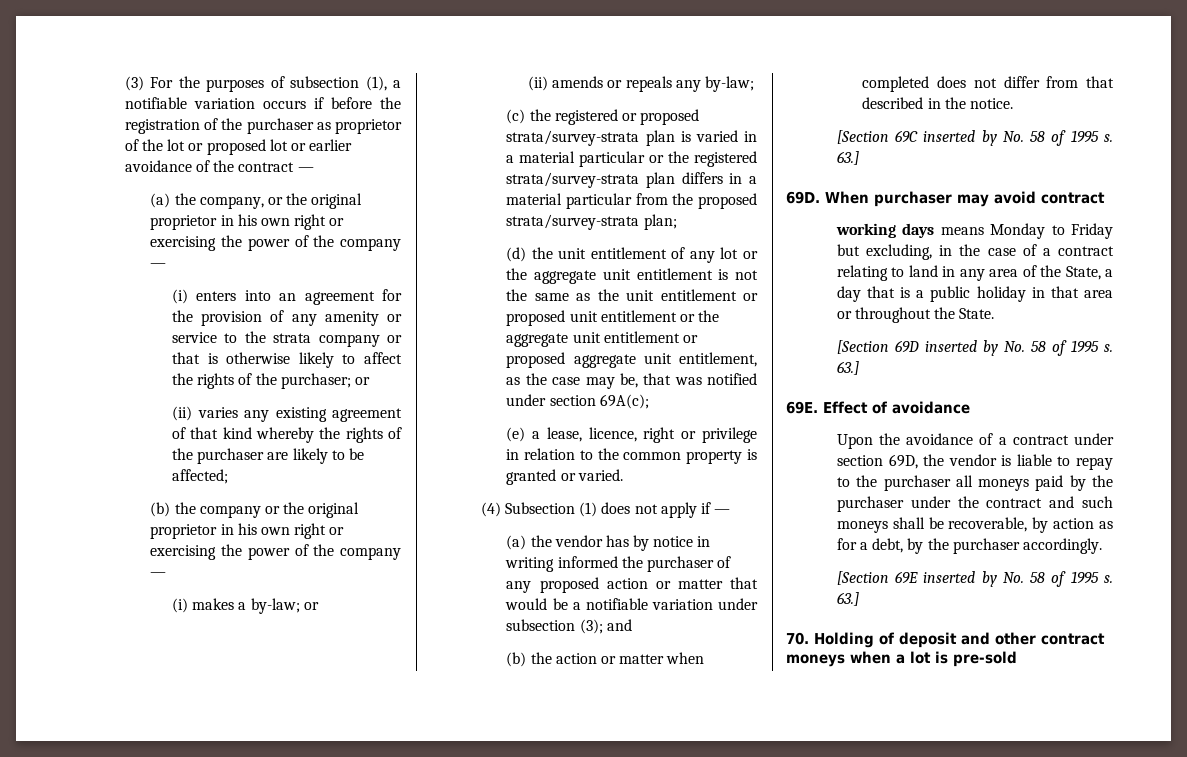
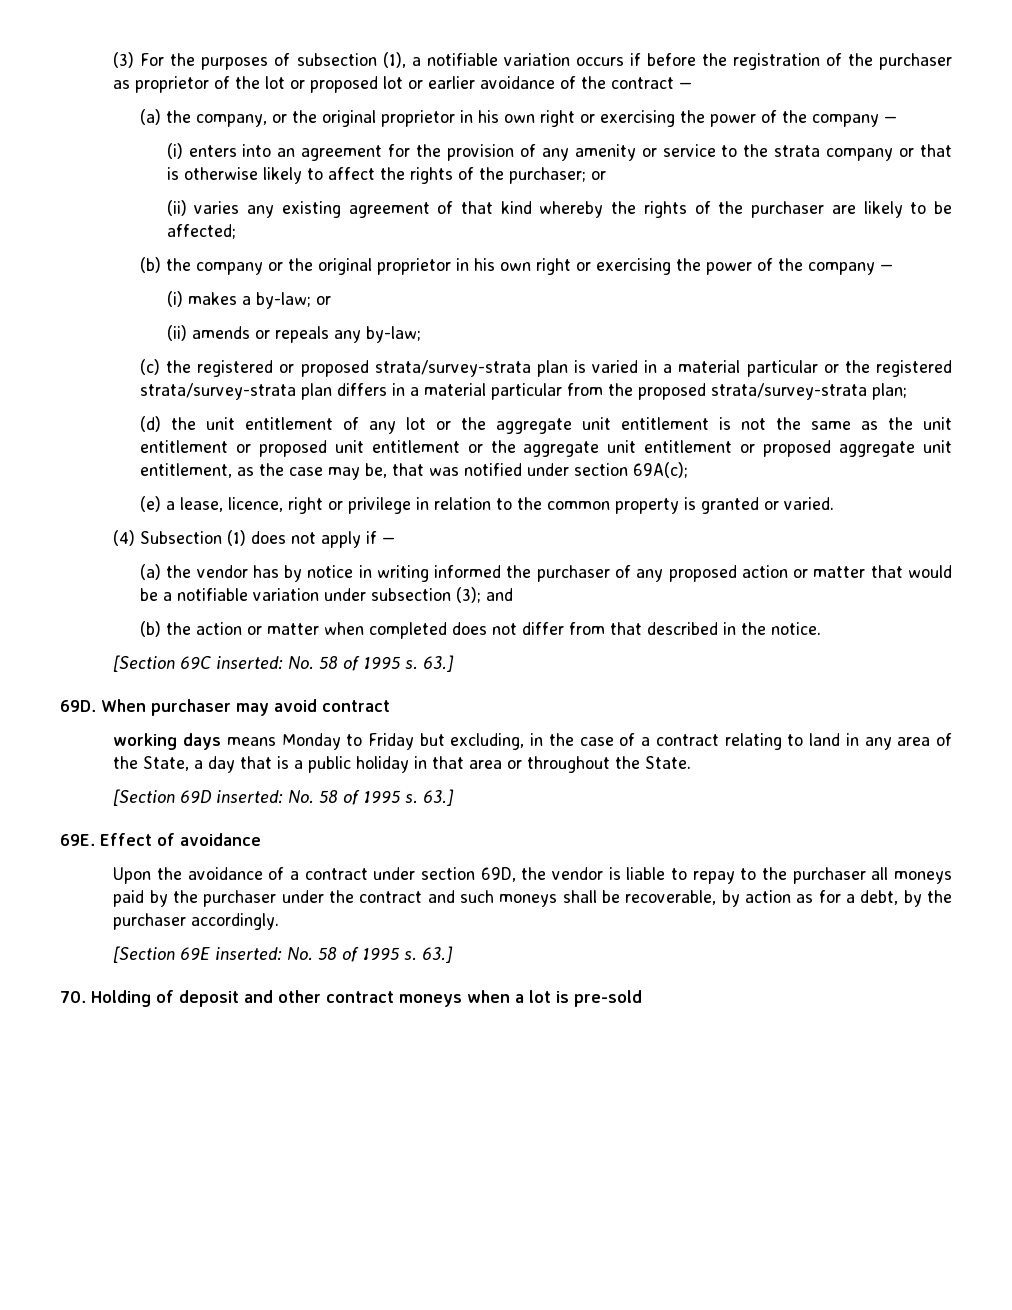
- [Section 69C inserted by No. 58 of 1995 s.
+ [Section 69C inserted: No. 58 of 1995 s.
- [Section 69D inserted by No. 58 of 1995 s.
+ [Section 69D inserted: No. 58 of 1995 s.
- [Section 69E inserted by No. 58 of 1995 s.
+ [Section 69E inserted: No. 58 of 1995 s.

